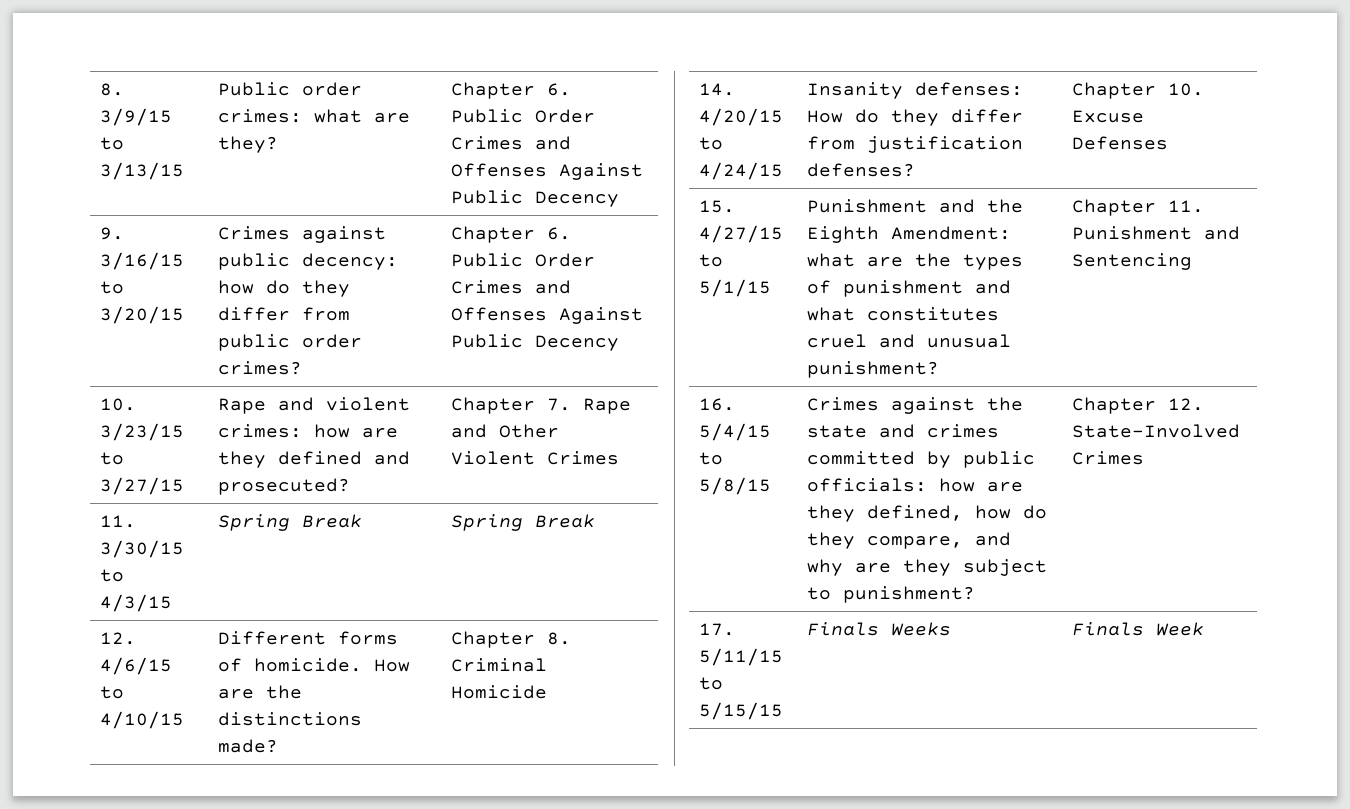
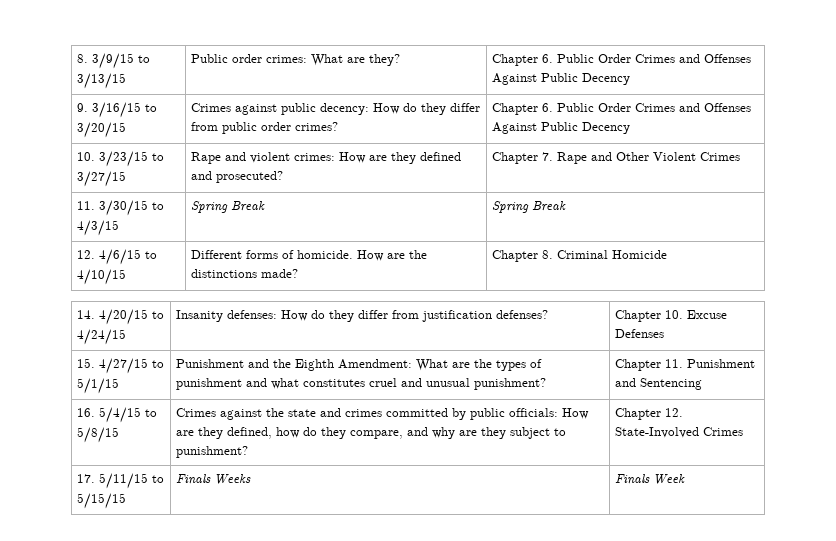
- 8. 3/9/15 to 3/13/15 | Public order crimes: what are they? | Chapter 6. Public Order Crimes and Offenses Against Public Decency
+ 8. 3/9/15 to 3/13/15 | Public order crimes: What are they? | Chapter 6. Public Order Crimes and Offenses Against Public Decency
- 9. 3/16/15 to 3/20/15 | Crimes against public decency: how do they differ from public order crimes? | Chapter 6. Public Order Crimes and Offenses Against Public Decency
+ 9. 3/16/15 to 3/20/15 | Crimes against public decency: How do they differ from public order crimes? | Chapter 6. Public Order Crimes and Offenses Against Public Decency
- 10. 3/23/15 to 3/27/15 | Rape and violent crimes: how are they defined and prosecuted? | Chapter 7. Rape and Other Violent Crimes
+ 10. 3/23/15 to 3/27/15 | Rape and violent crimes: How are they defined and prosecuted? | Chapter 7. Rape and Other Violent Crimes
- 15. 4/27/15 to 5/1/15 | Punishment and the Eighth Amendment: what are the types of punishment and what constitutes cruel and unusual punishment? | Chapter 11. Punishment and Sentencing
+ 15. 4/27/15 to 5/1/15 | Punishment and the Eighth Amendment: What are the types of punishment and what constitutes cruel and unusual punishment? | Chapter 11. Punishment and Sentencing
- 16. 5/4/15 to 5/8/15 | Crimes against the state and crimes committed by public officials: how are they defined, how do they compare, and why are they subject to punishment? | Chapter 12. State-Involved Crimes
+ 16. 5/4/15 to 5/8/15 | Crimes against the state and crimes committed by public officials: How are they defined, how do they compare, and why are they subject to punishment? | Chapter 12. State-Involved Crimes

